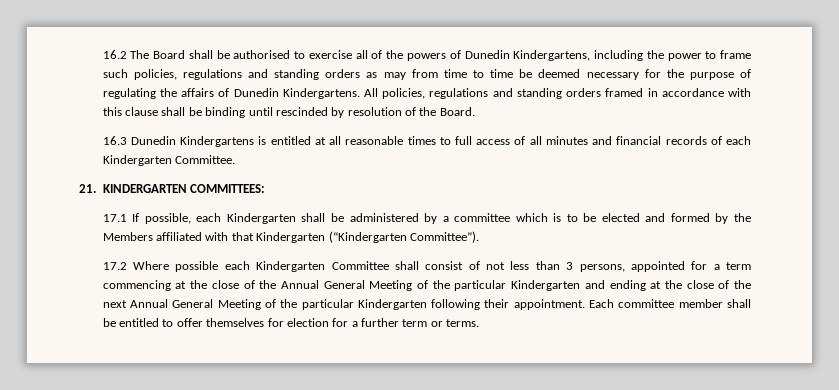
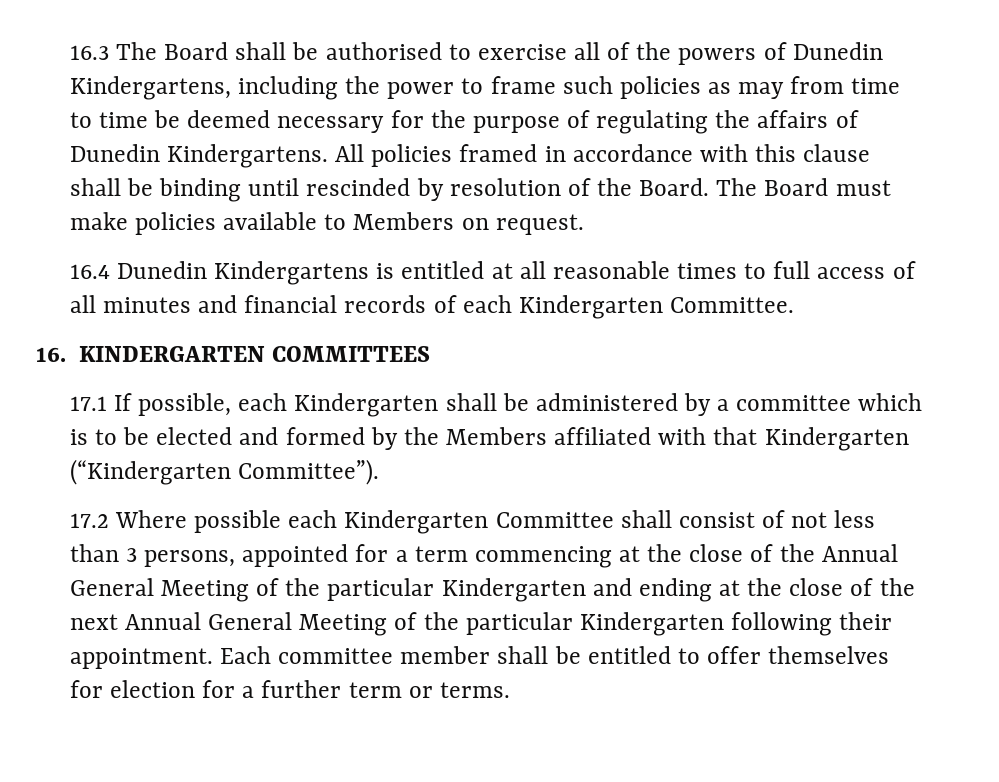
- 16.2 The Board shall be authorised to exercise all of the powers of Dunedin Kindergartens, including the power to frame such policies, regulations and standing orders as may from time to time be deemed necessary for the purpose of regulating the affairs of Dunedin Kindergartens.
+ 16.3 The Board shall be authorised to exercise all of the powers of Dunedin Kindergartens, including the power to frame such policies as may from time to time be deemed necessary for the purpose of regulating the affairs of Dunedin Kindergartens.
- All policies, regulations and standing orders framed in accordance with this clause shall be binding until rescinded by resolution of the Board.
- 16.3 Dunedin Kindergartens is entitled at all reasonable times to full access of all minutes and financial records of each Kindergarten Committee.
+ All policies framed in accordance with this clause shall be binding until rescinded by resolution of the Board. The Board must make policies available to Members on request.
+ 16.4 Dunedin Kindergartens is entitled at all reasonable times to full access of all minutes and financial records of each Kindergarten Committee.
- 21. KINDERGARTEN COMMITTEES:
+ 16. KINDERGARTEN COMMITTEES

